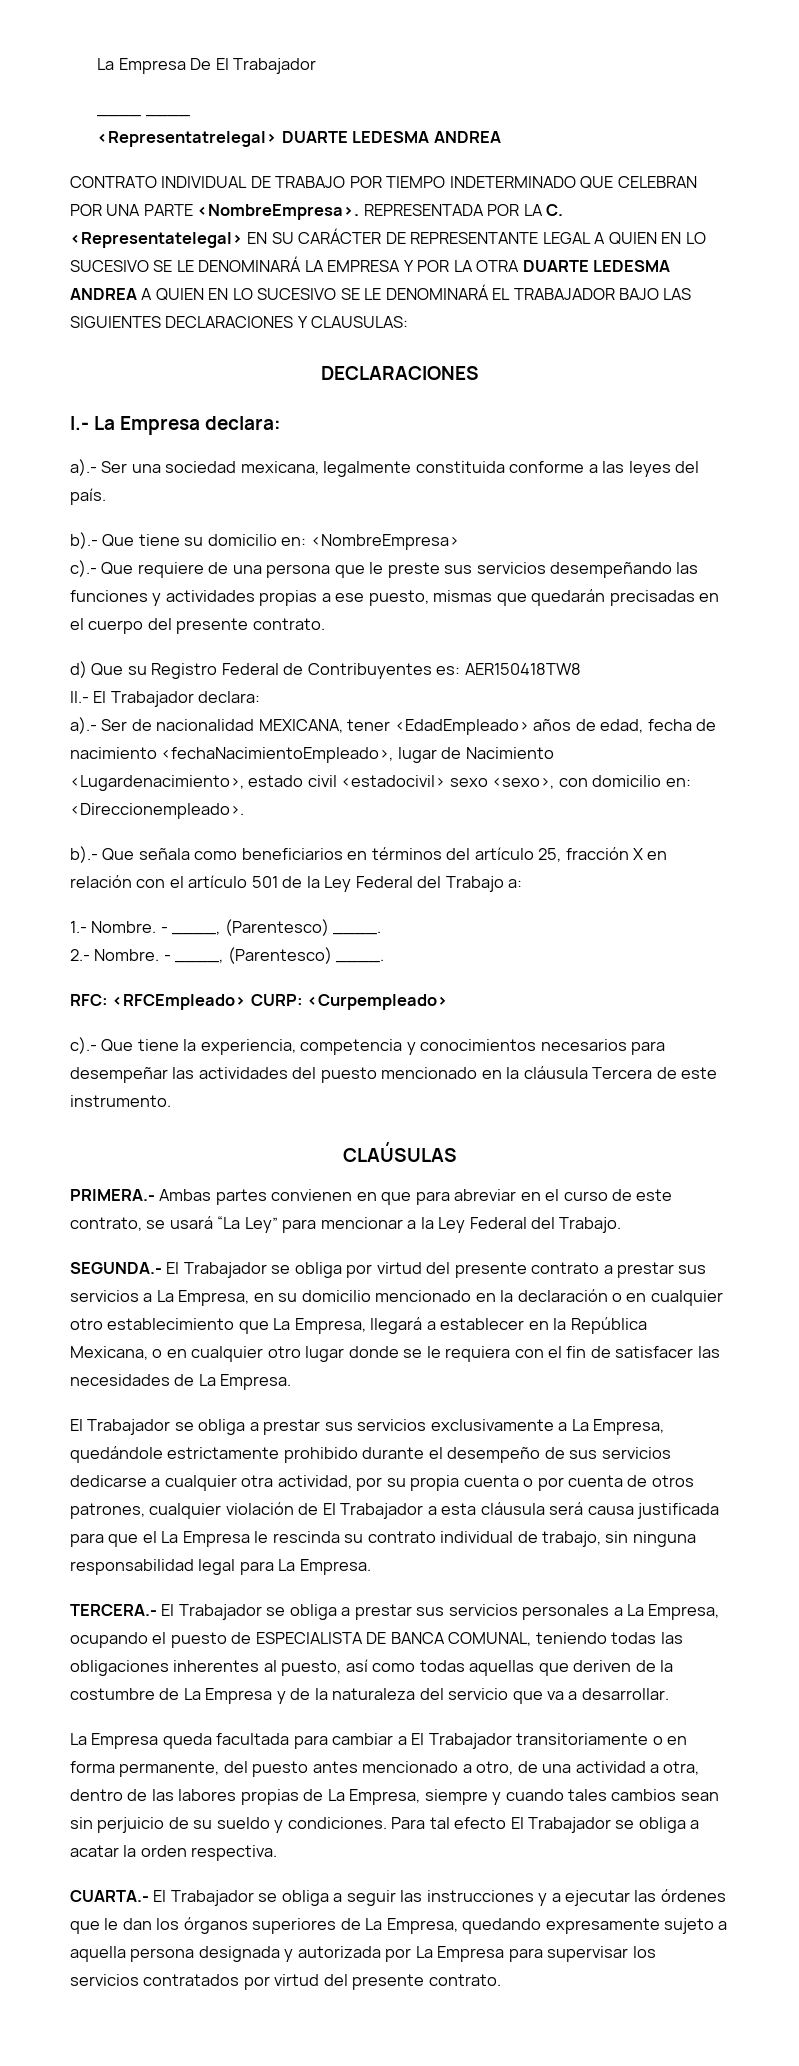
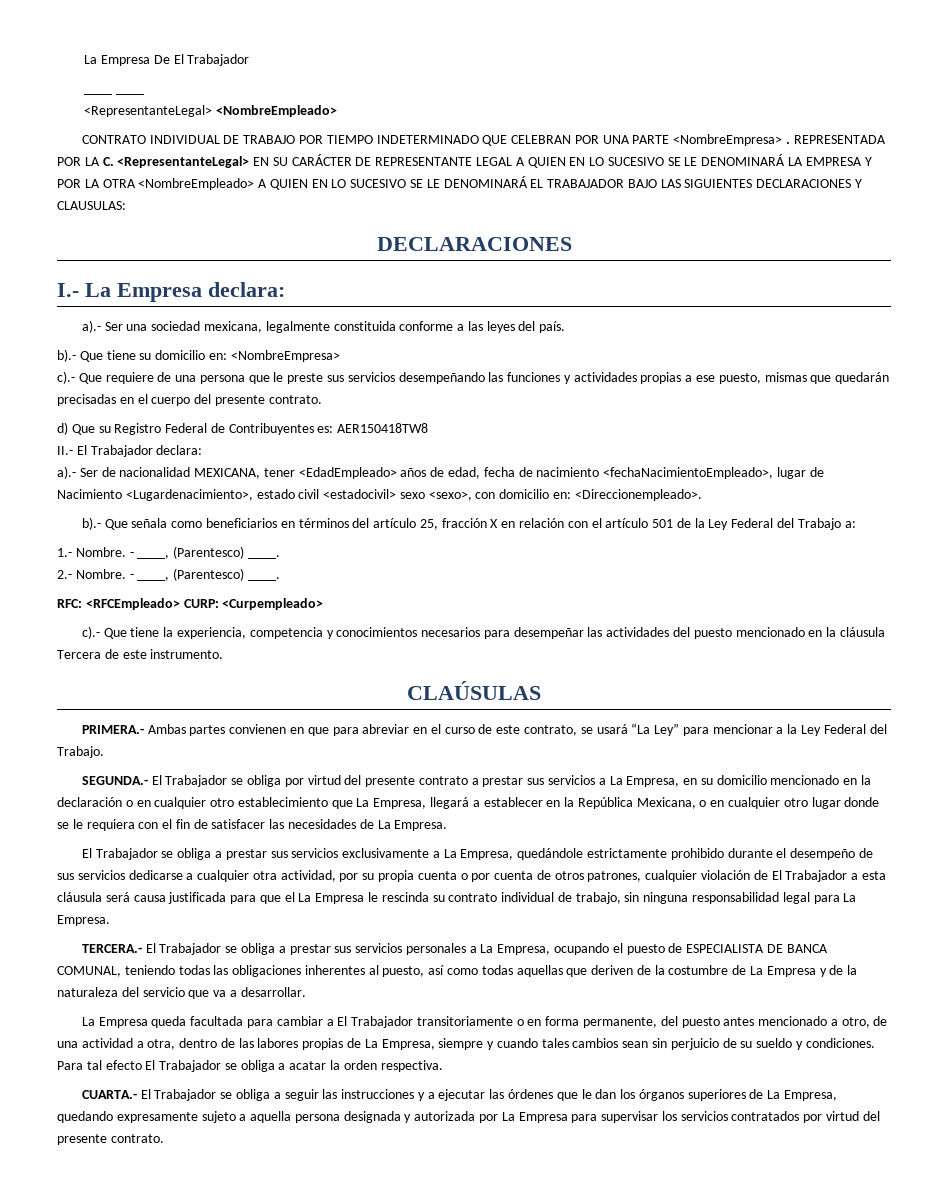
- <Representatrelegal> DUARTE LEDESMA ANDREA
+ <RepresentanteLegal> <NombreEmpleado>
- CONTRATO INDIVIDUAL DE TRABAJO POR TIEMPO INDETERMINADO QUE CELEBRAN POR UNA PARTE <NombreEmpresa>.
+ CONTRATO INDIVIDUAL DE TRABAJO POR TIEMPO INDETERMINADO QUE CELEBRAN POR UNA PARTE <NombreEmpresa> .
- REPRESENTADA POR LA C. <Representatelegal> EN SU CARÁCTER DE REPRESENTANTE LEGAL A QUIEN EN LO SUCESIVO SE LE DENOMINARÁ LA EMPRESA Y POR LA OTRA DUARTE LEDESMA ANDREA A QUIEN EN LO SUCESIVO SE LE DENOMINARÁ EL TRABAJADOR BAJO LAS SIGUIENTES DECLARACIONES Y CLAUSULAS:
+ REPRESENTADA POR LA C. <RepresentanteLegal> EN SU CARÁCTER DE REPRESENTANTE LEGAL A QUIEN EN LO SUCESIVO SE LE DENOMINARÁ LA EMPRESA Y POR LA OTRA <NombreEmpleado> A QUIEN EN LO SUCESIVO SE LE DENOMINARÁ EL TRABAJADOR BAJO LAS SIGUIENTES DECLARACIONES Y CLAUSULAS:

